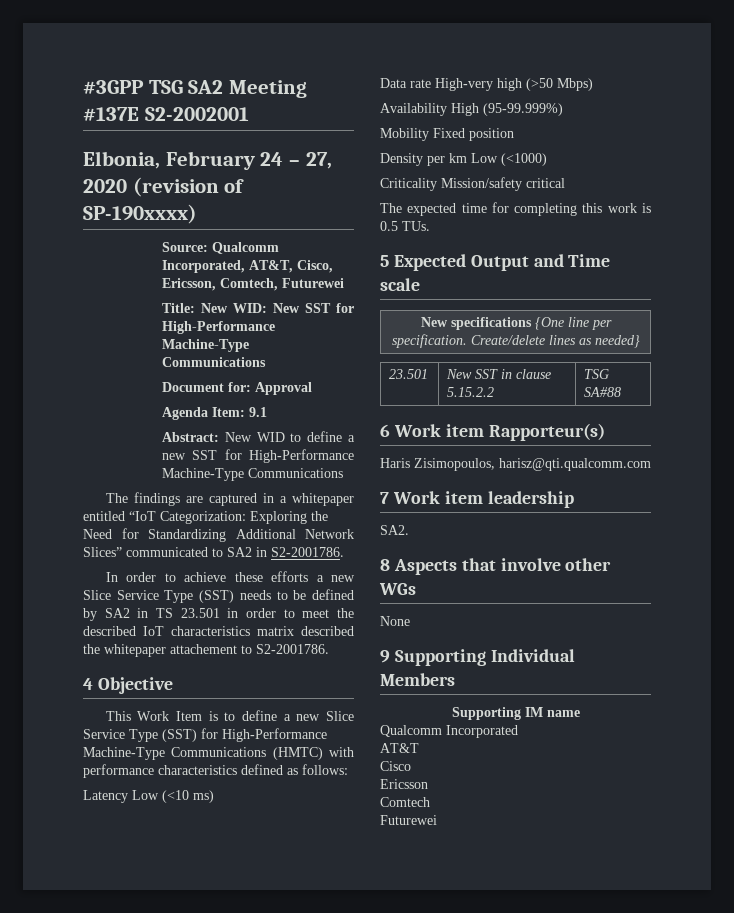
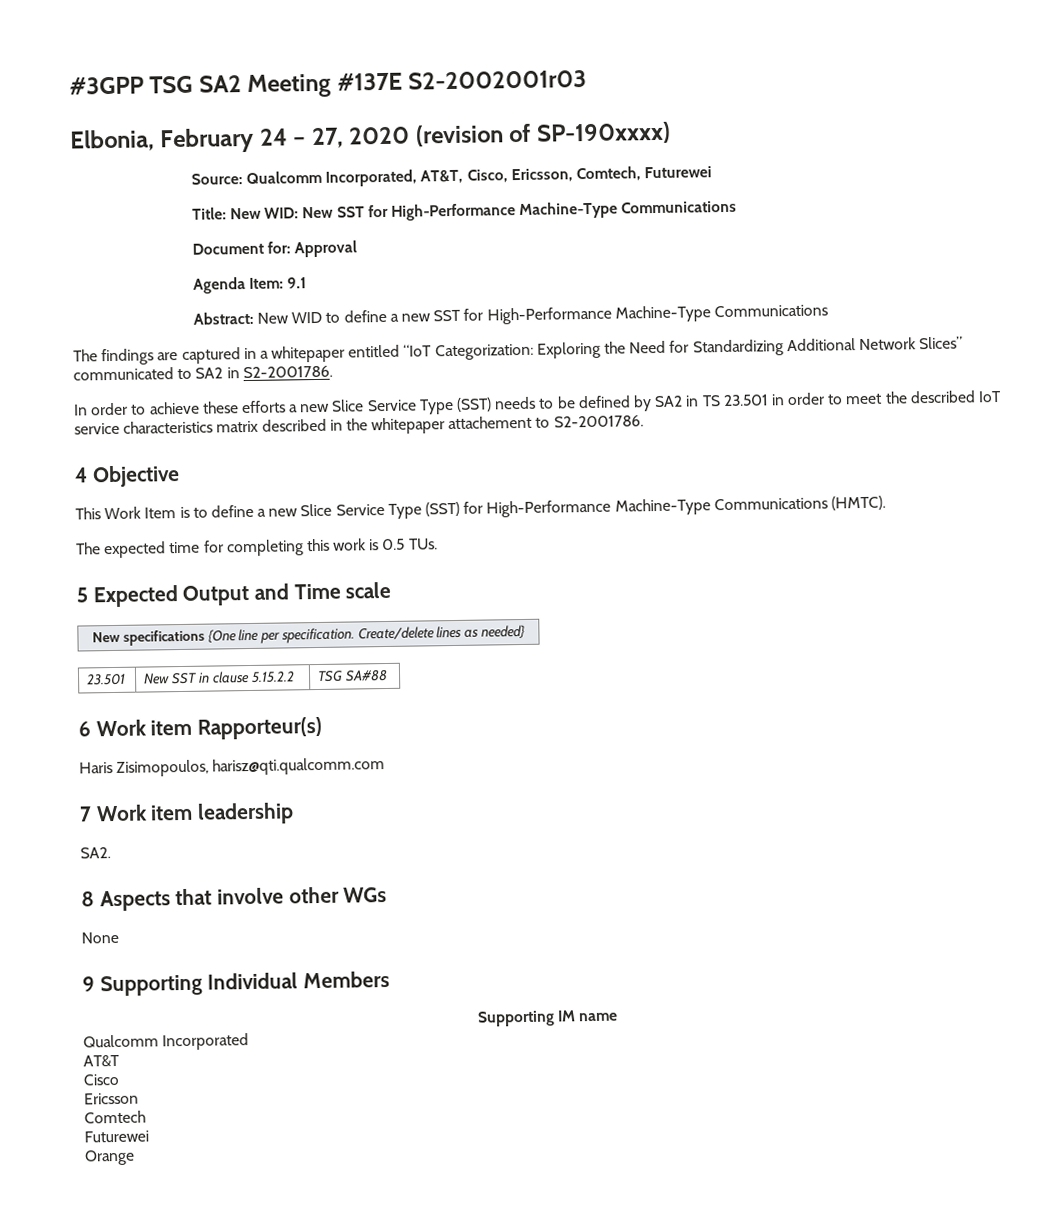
- #3GPP TSG SA2 Meeting #137E S2-2002001
+ #3GPP TSG SA2 Meeting #137E S2-2002001r03
- In order to achieve these efforts a new Slice Service Type (SST) needs to be defined by SA2 in TS 23.501 in order to meet the described IoT characteristics matrix described the whitepaper attachement to S2-2001786.
+ In order to achieve these efforts a new Slice Service Type (SST) needs to be defined by SA2 in TS 23.501 in order to meet the described IoT service characteristics matrix described in the whitepaper attachement to S2-2001786.
- This Work Item is to define a new Slice Service Type (SST) for High-Performance Machine-Type Communications (HMTC) with performance characteristics defined as follows:
- Latency Low (<10 ms)
- Data rate High-very high (>50 Mbps)
- Availability High (95-99.999%)
- Mobility Fixed position
- Density per km Low (<1000)
- Criticality Mission/safety critical
+ This Work Item is to define a new Slice Service Type (SST) for High-Performance Machine-Type Communications (HMTC).
+ Orange

